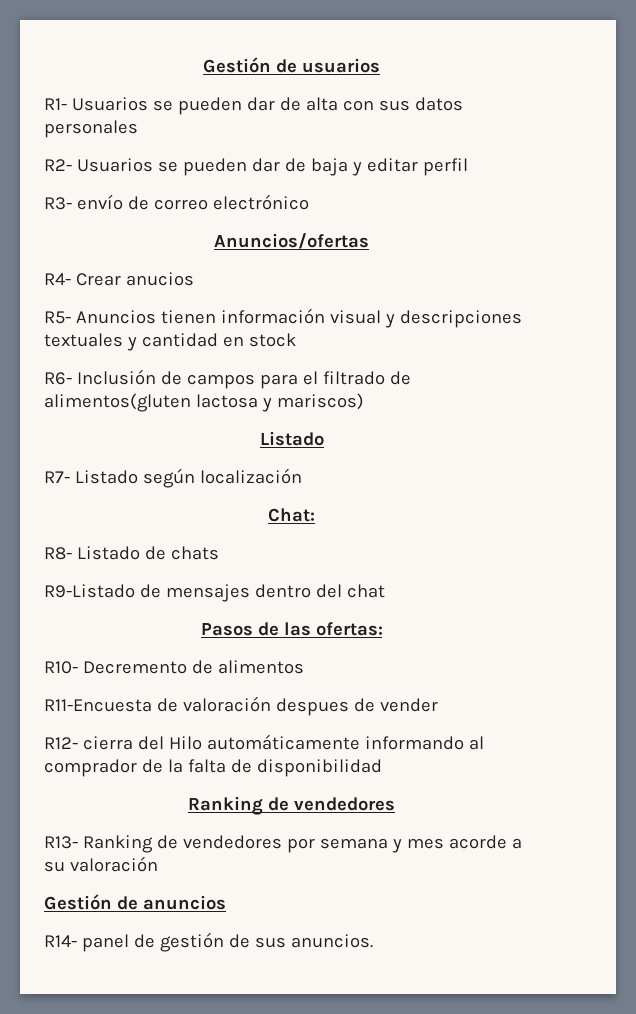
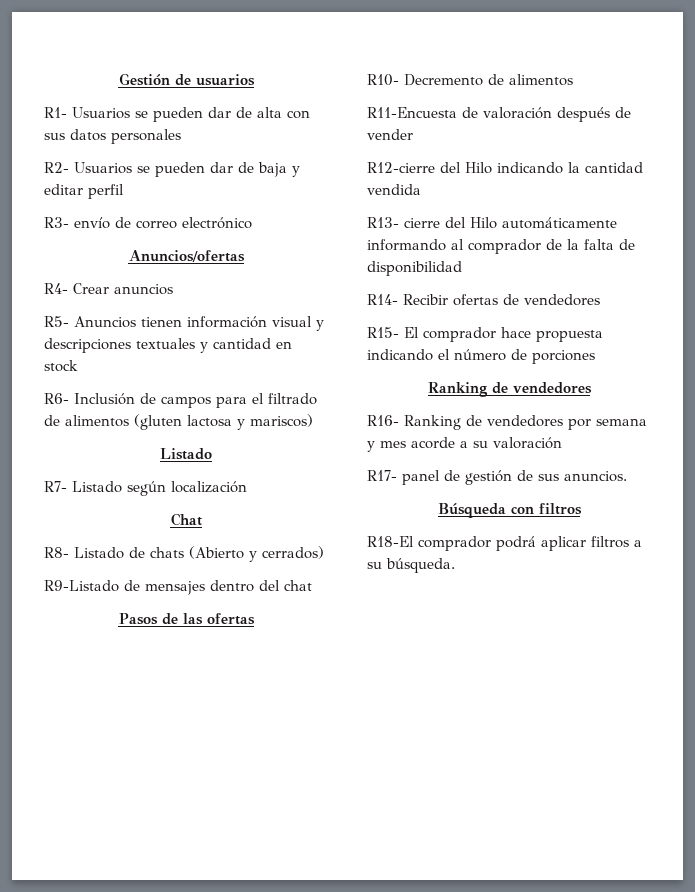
- R4- Crear anucios
+ R4- Crear anuncios
- R6- Inclusión de campos para el filtrado de alimentos(gluten lactosa y mariscos)
+ R6- Inclusión de campos para el filtrado de alimentos (gluten lactosa y mariscos)
- Chat:
+ Chat
- R8- Listado de chats
+ R8- Listado de chats (Abierto y cerrados)
- Pasos de las ofertas:
+ Pasos de las ofertas
- R11-Encuesta de valoración despues de vender
+ R11-Encuesta de valoración después de vender
- R12- cierra del Hilo automáticamente informando al comprador de la falta de disponibilidad
+ R12-cierre del Hilo indicando la cantidad vendida
+ R13- cierre del Hilo automáticamente informando al comprador de la falta de disponibilidad
+ R14- Recibir ofertas de vendedores
+ R15- El comprador hace propuesta indicando el número de porciones
- R13- Ranking de vendedores por semana y mes acorde a su valoración
+ R16- Ranking de vendedores por semana y mes acorde a su valoración
- Gestión de anuncios
- R14- panel de gestión de sus anuncios.
+ R17- panel de gestión de sus anuncios.
+ Búsqueda con filtros
+ R18-El comprador podrá aplicar filtros a su búsqueda.

